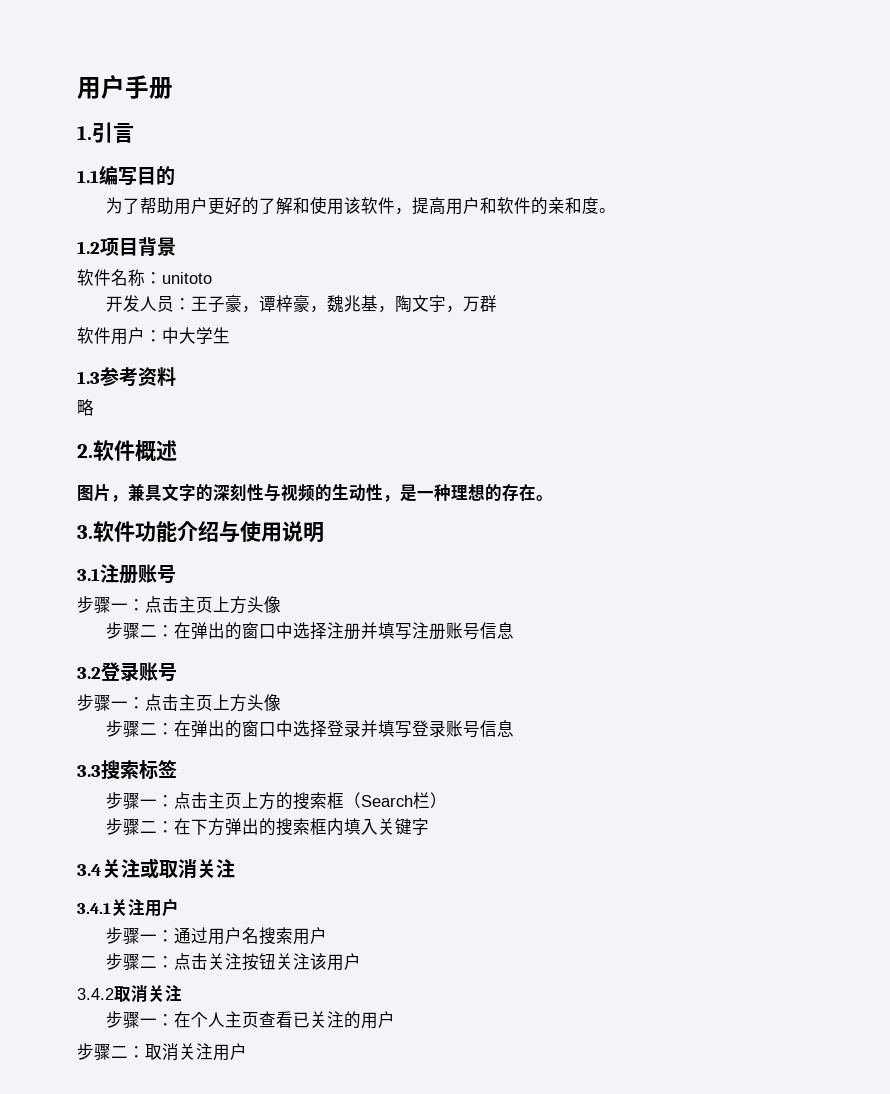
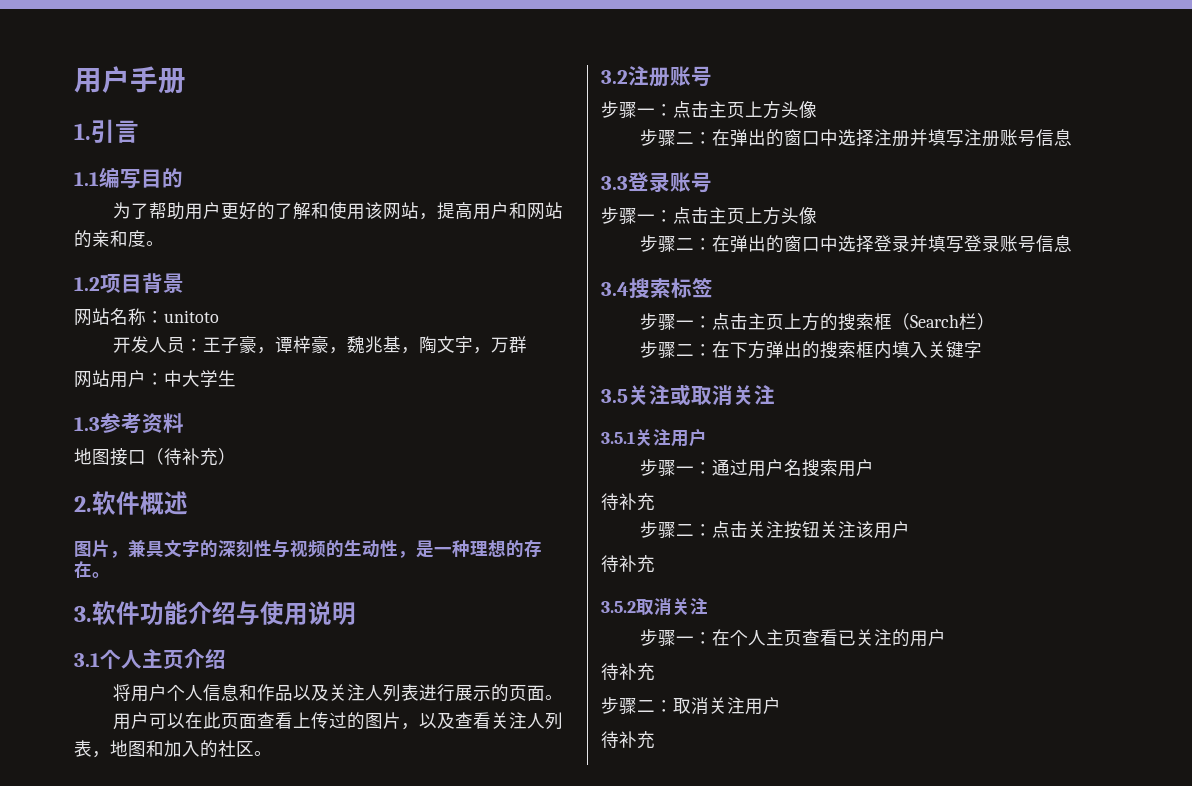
- 为了帮助用户更好的了解和使用该软件，提高用户和软件的亲和度。
+ 为了帮助用户更好的了解和使用该网站，提高用户和网站的亲和度。
- 软件名称：unitoto
+ 网站名称：unitoto
- 软件用户：中大学生
+ 网站用户：中大学生
- 略
+ 地图接口（待补充）
- 3.1注册账号
+ 3.1个人主页介绍
+ 将用户个人信息和作品以及关注人列表进行展示的页面。
+ 用户可以在此页面查看上传过的图片，以及查看关注人列表，地图和加入的社区。
+ 3.2注册账号
- 3.2登录账号
+ 3.3登录账号
- 3.3搜索标签
+ 3.4搜索标签
- 3.4关注或取消关注
+ 3.5关注或取消关注
- 3.4.1关注用户
+ 3.5.1关注用户
  步骤一：通过用户名搜索用户
+ 待补充
  步骤二：点击关注按钮关注该用户
- 3.4.2取消关注
+ 待补充
+ 3.5.2取消关注
  步骤一：在个人主页查看已关注的用户
+ 待补充
  步骤二：取消关注用户
+ 待补充

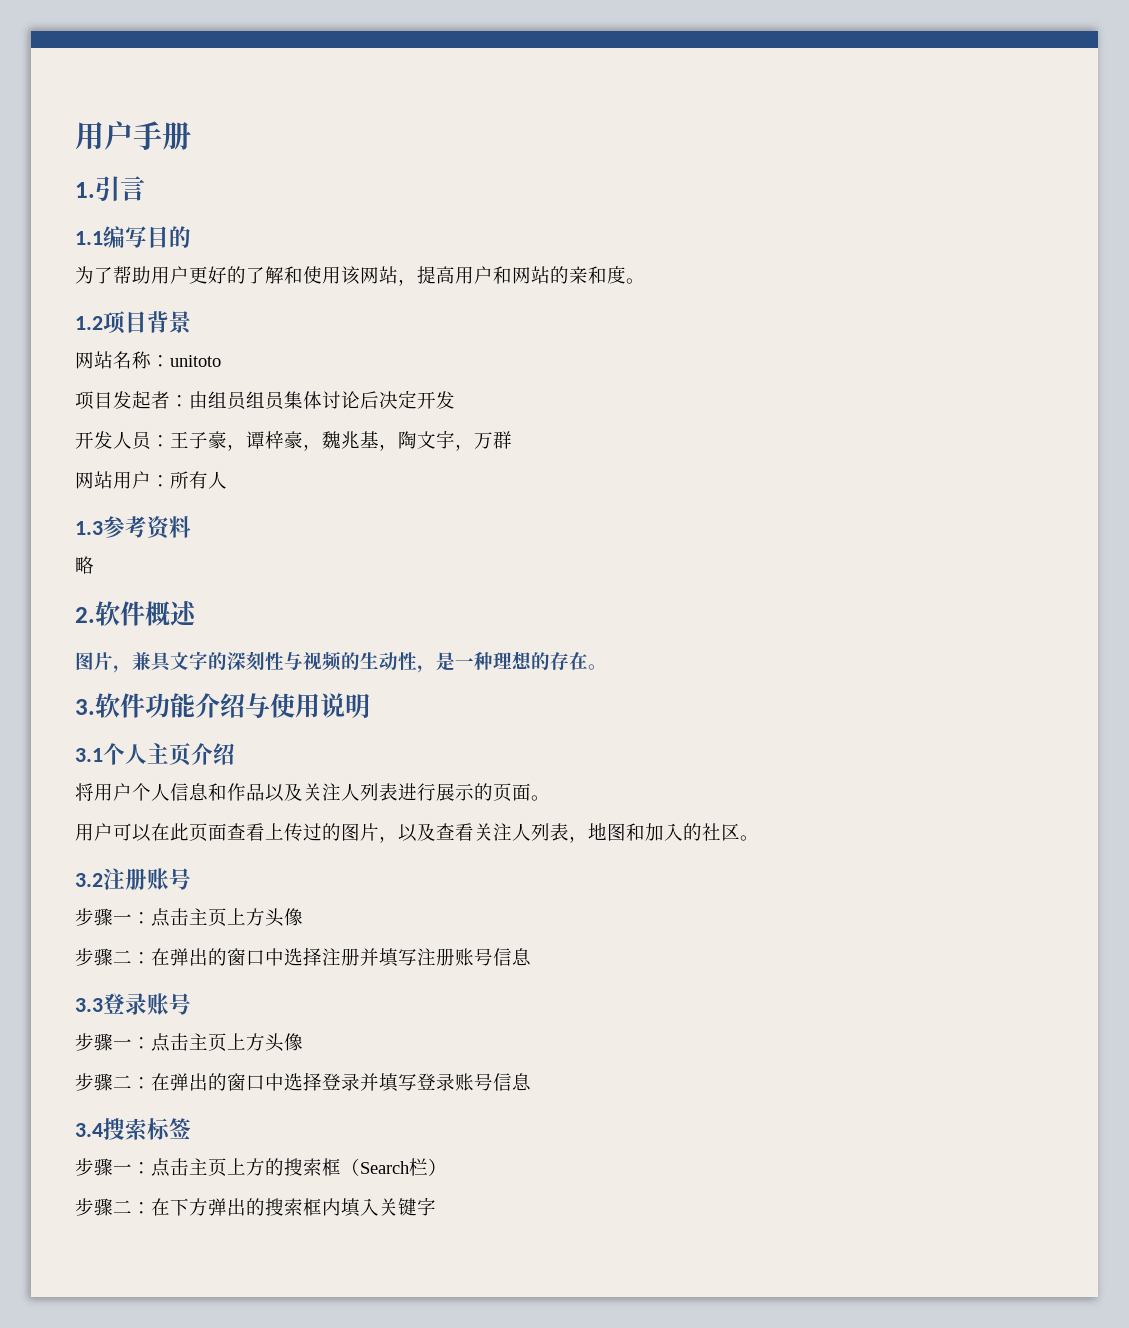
+ 项目发起者：由组员组员集体讨论后决定开发
- 网站用户：中大学生
+ 网站用户：所有人
- 地图接口（待补充）
+ 略
- 3.5关注或取消关注
- 3.5.1关注用户
- 步骤一：通过用户名搜索用户
- 待补充
- 步骤二：点击关注按钮关注该用户
- 待补充
- 3.5.2取消关注
- 步骤一：在个人主页查看已关注的用户
- 待补充
- 步骤二：取消关注用户
- 待补充

